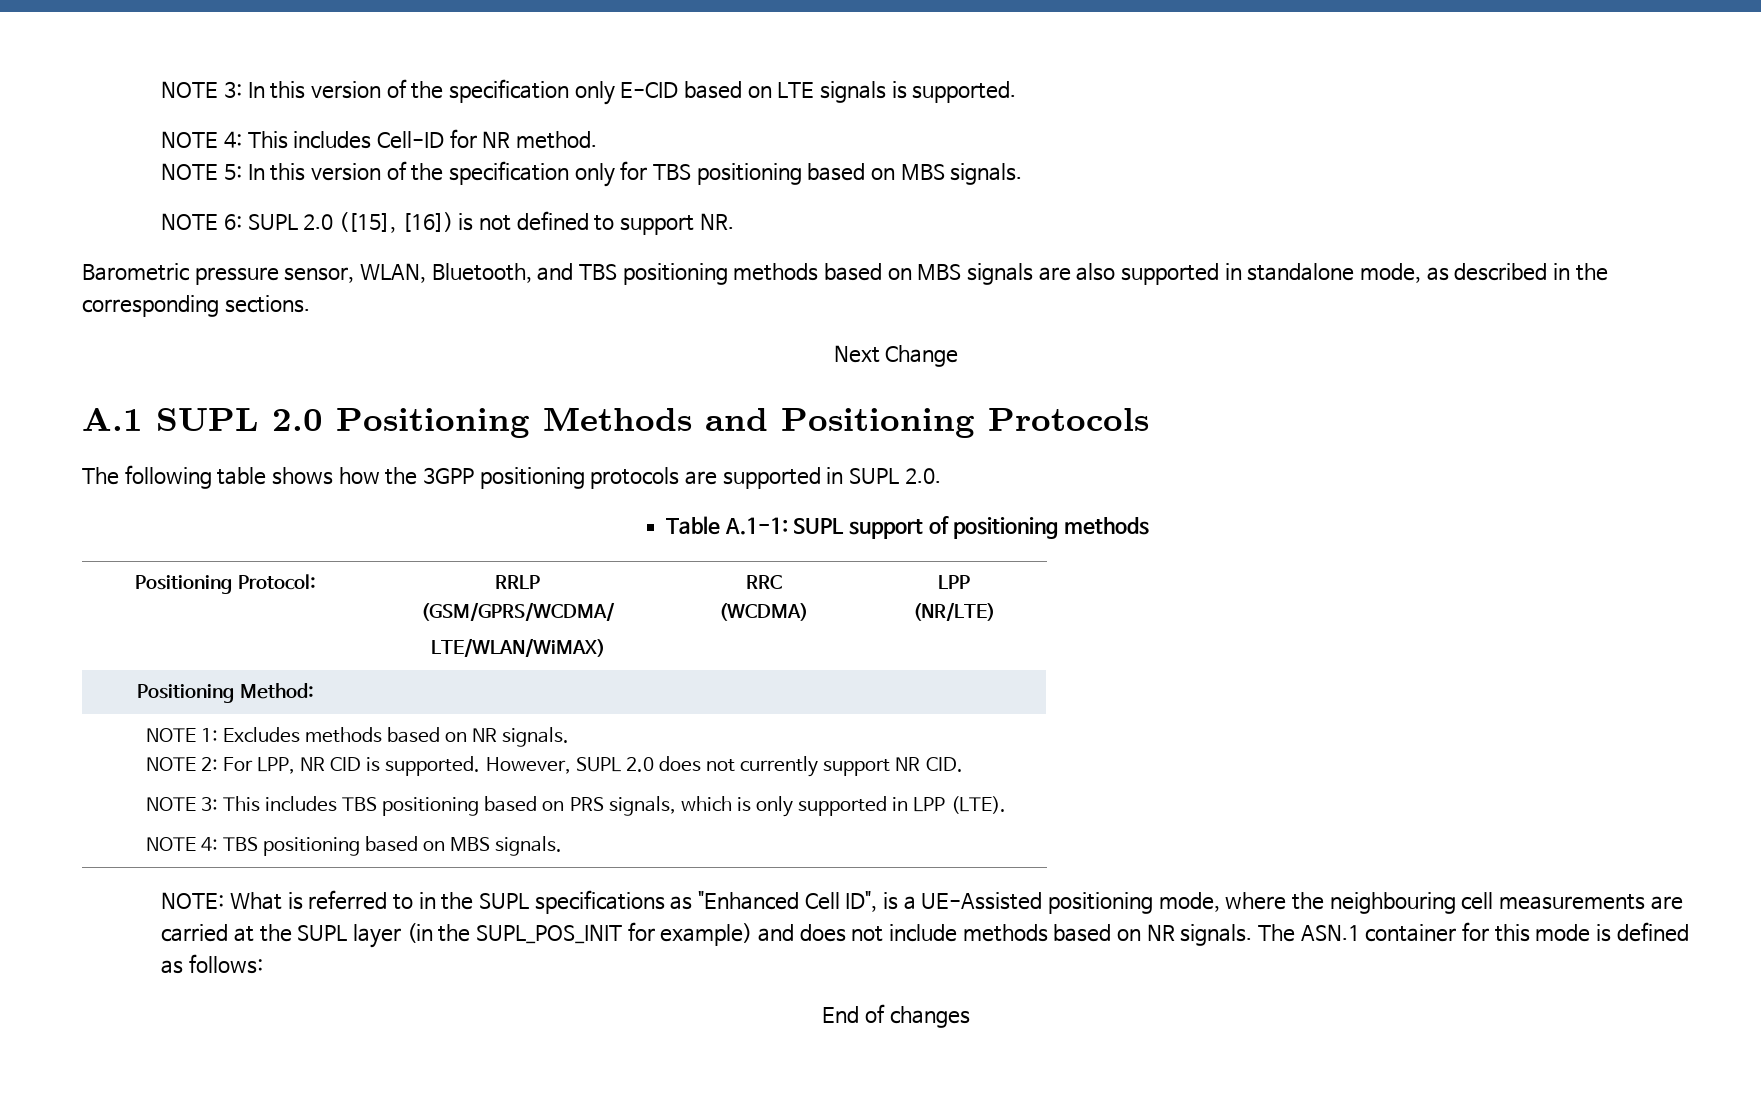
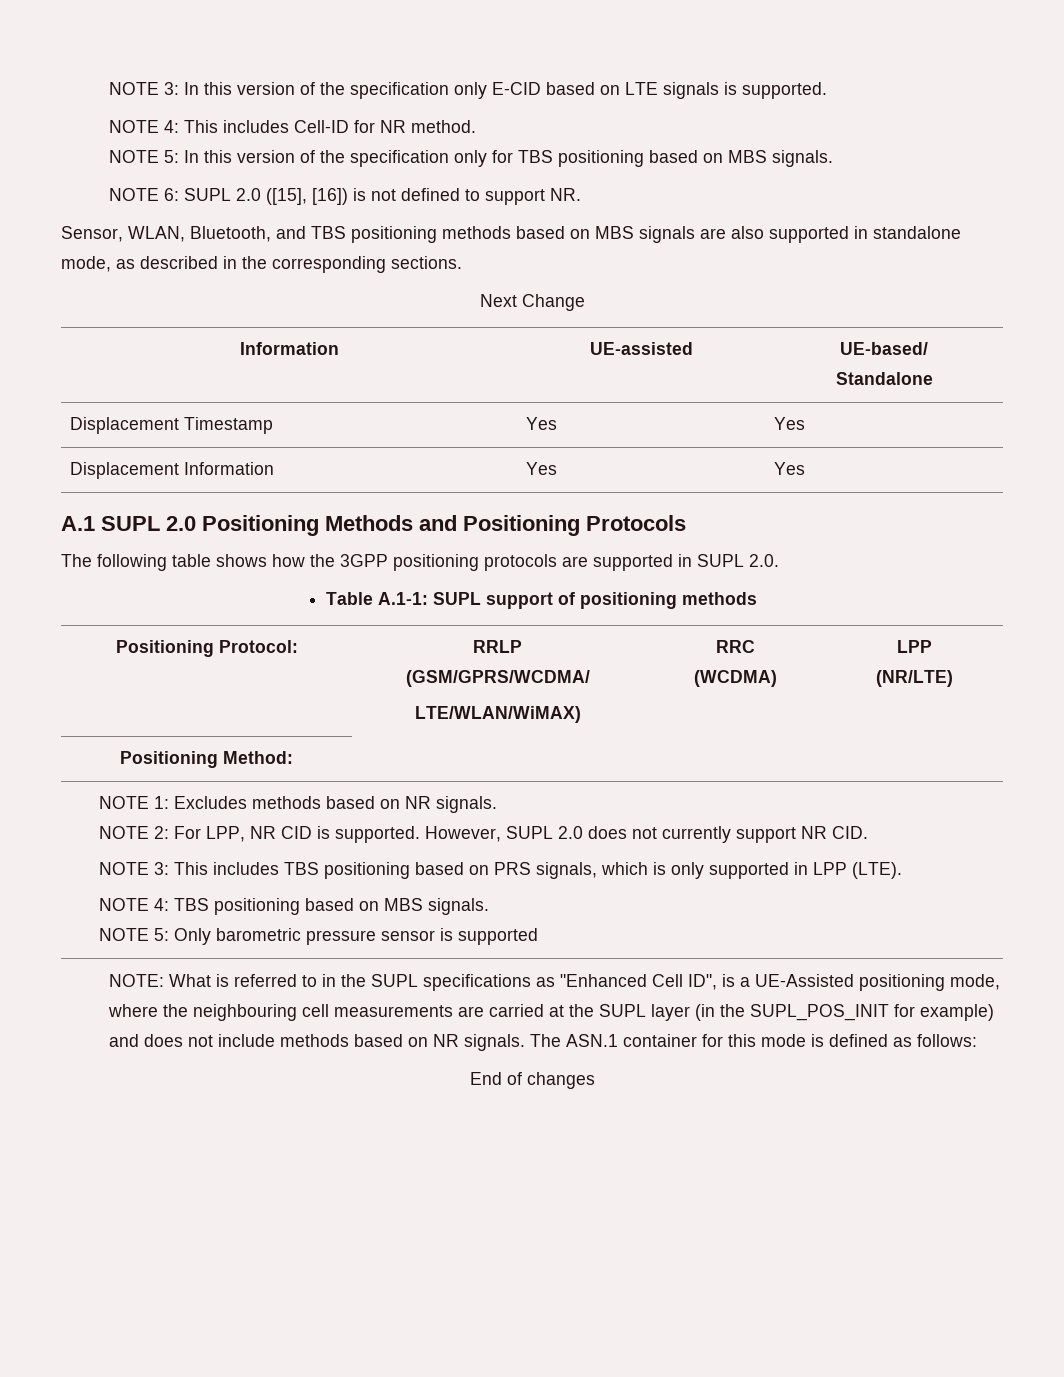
- Barometric pressure sensor, WLAN, Bluetooth, and TBS positioning methods based on MBS signals are also supported in standalone mode, as described in the corresponding sections.
+ Sensor, WLAN, Bluetooth, and TBS positioning methods based on MBS signals are also supported in standalone mode, as described in the corresponding sections.
+ Information | UE-assisted | UE-based/
+ Standalone
+ Displacement Timestamp | Yes | Yes
+ Displacement Information | Yes | Yes
+ NOTE 5: Only barometric pressure sensor is supported

